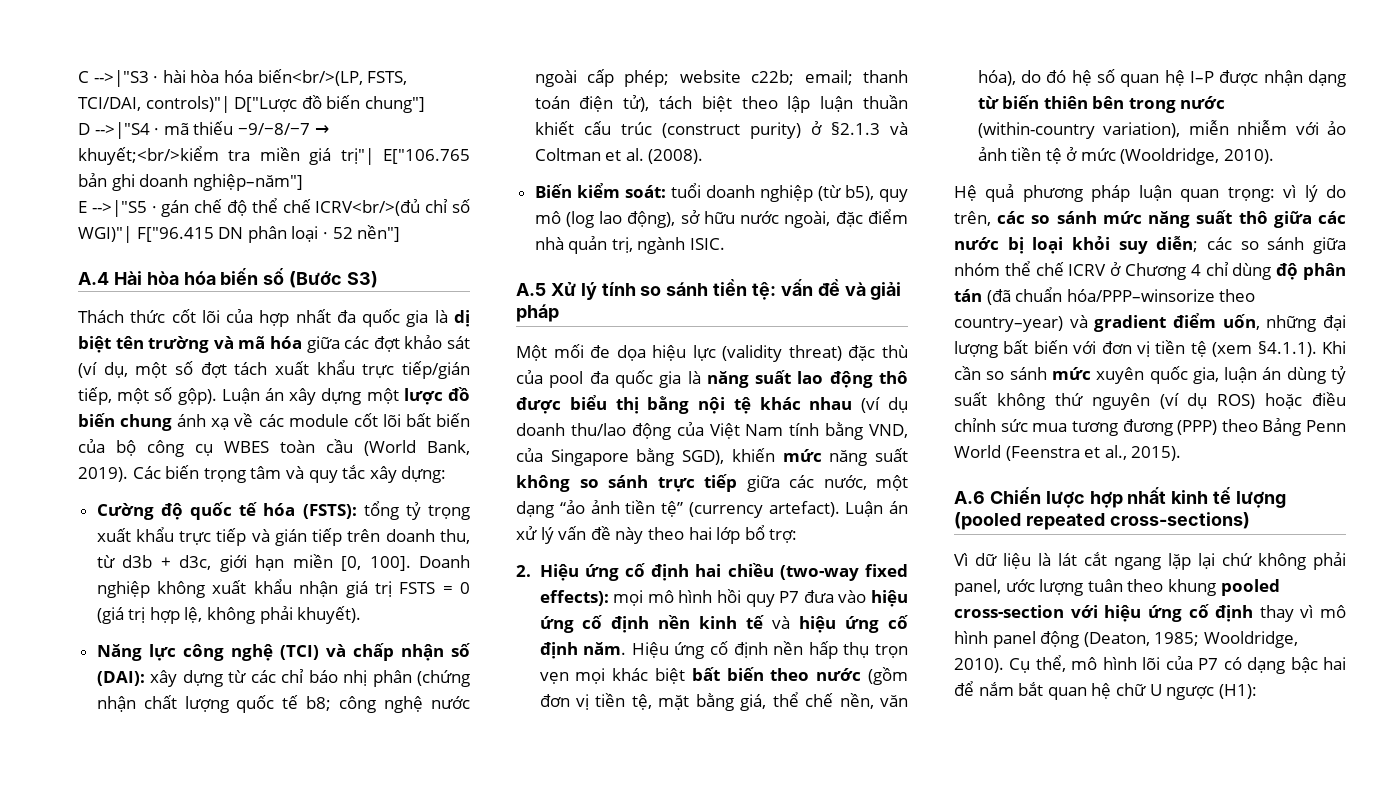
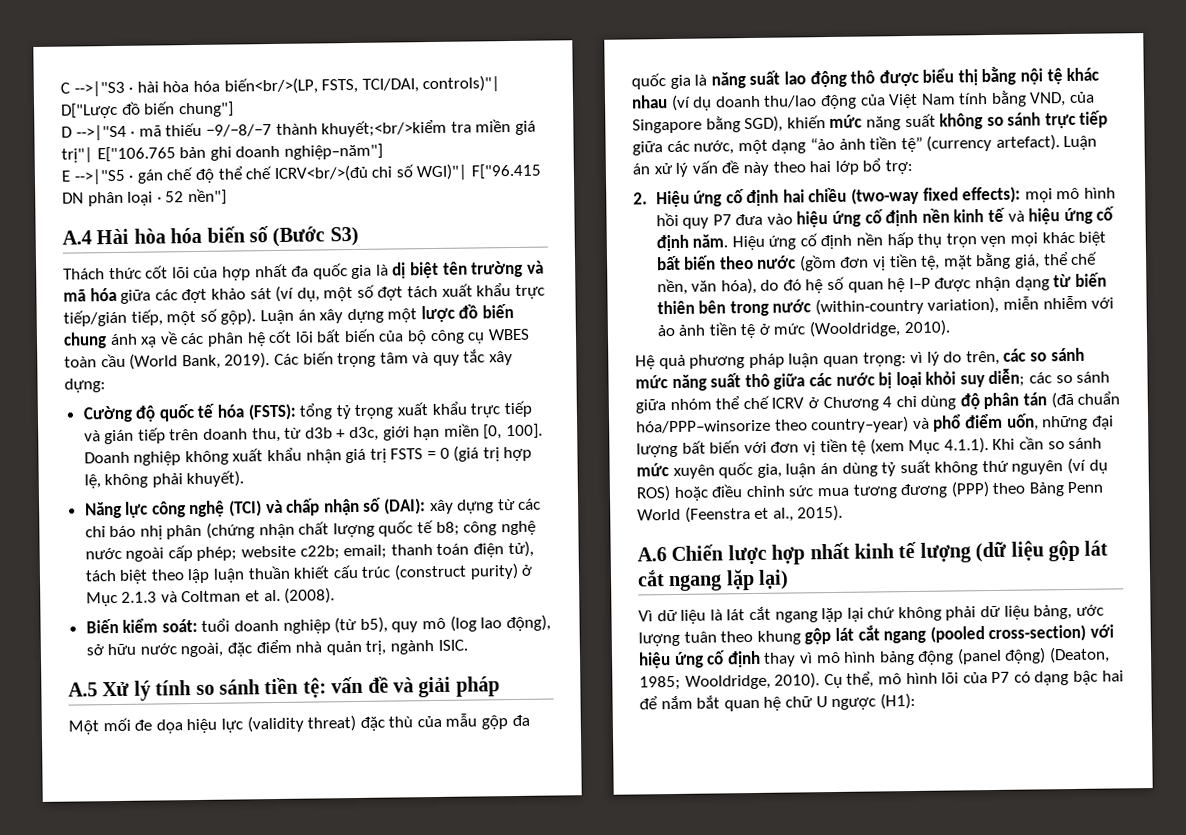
- D -->|"S4 · mã thiếu −9/−8/−7 → khuyết;<br/>kiểm tra miền giá trị"| E["106.765 bản ghi doanh nghiệp–năm"]
+ D -->|"S4 · mã thiếu −9/−8/−7 thành khuyết;<br/>kiểm tra miền giá trị"| E["106.765 bản ghi doanh nghiệp–năm"]
- Luận án xây dựng một lược đồ biến chung ánh xạ về các module cốt lõi bất biến của bộ công cụ WBES toàn cầu (World Bank, 2019).
+ Luận án xây dựng một lược đồ biến chung ánh xạ về các phân hệ cốt lõi bất biến của bộ công cụ WBES toàn cầu (World Bank, 2019).
- Năng lực công nghệ (TCI) và chấp nhận số (DAI): xây dựng từ các chỉ báo nhị phân (chứng nhận chất lượng quốc tế b8; công nghệ nước ngoài cấp phép; website c22b; email; thanh toán điện tử), tách biệt theo lập luận thuần khiết cấu trúc (construct purity) ở §2.1.3 và Coltman et al. (2008).
+ Năng lực công nghệ (TCI) và chấp nhận số (DAI): xây dựng từ các chỉ báo nhị phân (chứng nhận chất lượng quốc tế b8; công nghệ nước ngoài cấp phép; website c22b; email; thanh toán điện tử), tách biệt theo lập luận thuần khiết cấu trúc (construct purity) ở Mục 2.1.3 và Coltman et al. (2008).
- Một mối đe dọa hiệu lực (validity threat) đặc thù của pool đa quốc gia là năng suất lao động thô được biểu thị bằng nội tệ khác nhau (ví dụ doanh thu/lao động của Việt Nam tính bằng VND, của Singapore bằng SGD), khiến mức năng suất không so sánh trực tiếp giữa các nước, một dạng “ảo ảnh tiền tệ” (currency artefact).
+ Một mối đe dọa hiệu lực (validity threat) đặc thù của mẫu gộp đa quốc gia là năng suất lao động thô được biểu thị bằng nội tệ khác nhau (ví dụ doanh thu/lao động của Việt Nam tính bằng VND, của Singapore bằng SGD), khiến mức năng suất không so sánh trực tiếp giữa các nước, một dạng “ảo ảnh tiền tệ” (currency artefact).
- các so sánh giữa nhóm thể chế ICRV ở Chương 4 chỉ dùng độ phân tán (đã chuẩn hóa/PPP–winsorize theo country–year) và gradient điểm uốn, những đại lượng bất biến với đơn vị tiền tệ (xem §4.1.1). Khi cần so sánh mức xuyên quốc gia, luận án dùng tỷ suất không thứ nguyên (ví dụ ROS) hoặc điều chỉnh sức mua tương đương (PPP) theo Bảng Penn World (Feenstra et al., 2015).
+ các so sánh giữa nhóm thể chế ICRV ở Chương 4 chỉ dùng độ phân tán (đã chuẩn hóa/PPP–winsorize theo country–year) và phổ điểm uốn, những đại lượng bất biến với đơn vị tiền tệ (xem Mục 4.1.1). Khi cần so sánh mức xuyên quốc gia, luận án dùng tỷ suất không thứ nguyên (ví dụ ROS) hoặc điều chỉnh sức mua tương đương (PPP) theo Bảng Penn World (Feenstra et al., 2015).
- A.6 Chiến lược hợp nhất kinh tế lượng (pooled repeated cross-sections)
+ A.6 Chiến lược hợp nhất kinh tế lượng (dữ liệu gộp lát cắt ngang lặp lại)
- Vì dữ liệu là lát cắt ngang lặp lại chứ không phải panel, ước lượng tuân theo khung pooled cross-section với hiệu ứng cố định thay vì mô hình panel động (Deaton, 1985; Wooldridge, 2010).
+ Vì dữ liệu là lát cắt ngang lặp lại chứ không phải dữ liệu bảng, ước lượng tuân theo khung gộp lát cắt ngang (pooled cross-section) với hiệu ứng cố định thay vì mô hình bảng động (panel động) (Deaton, 1985; Wooldridge, 2010).

